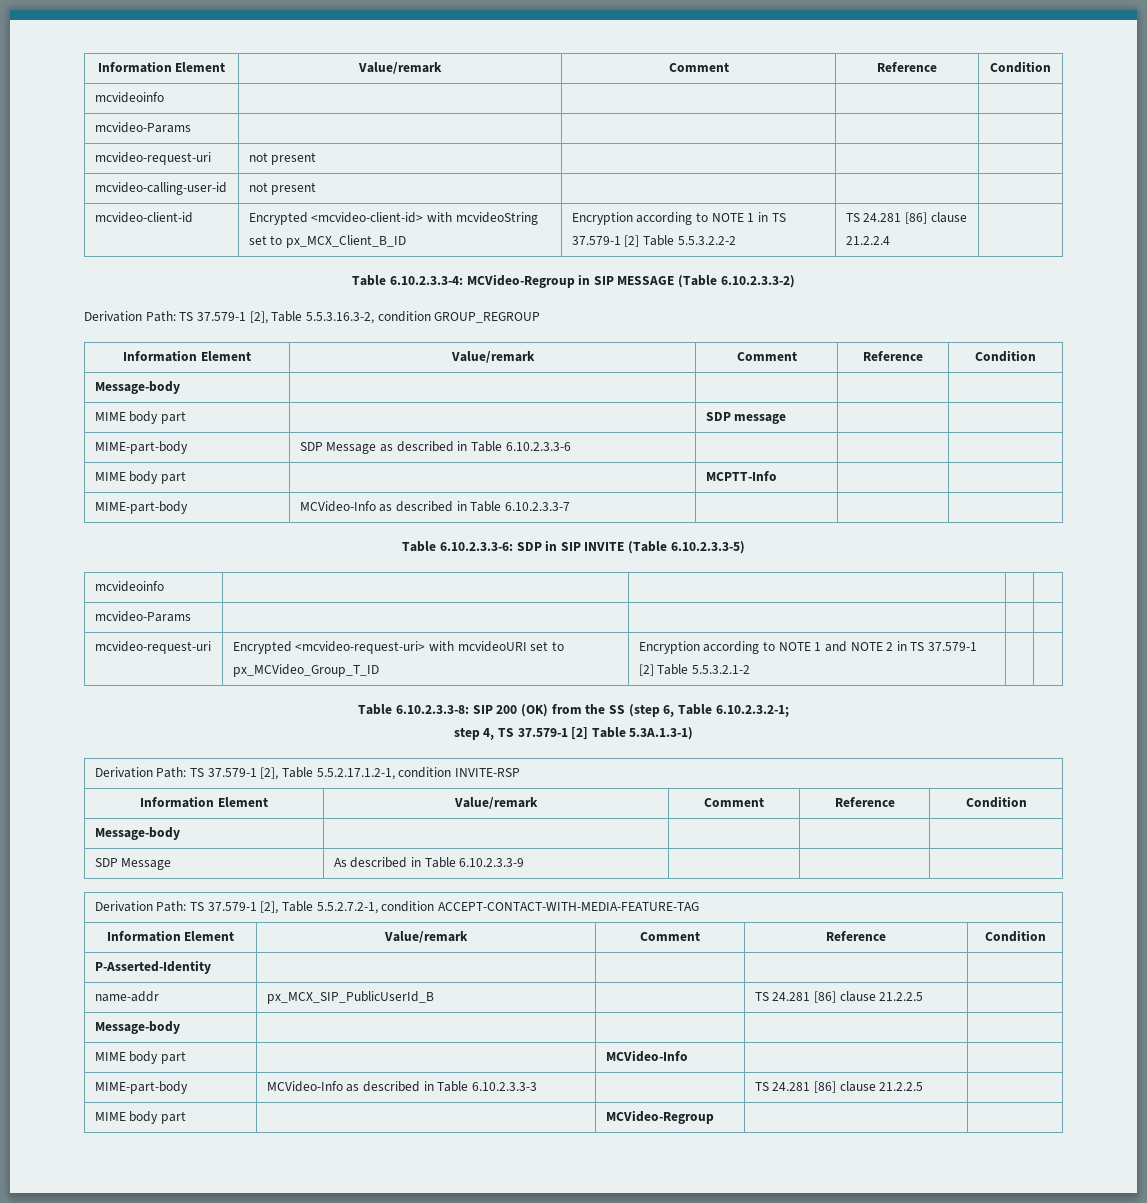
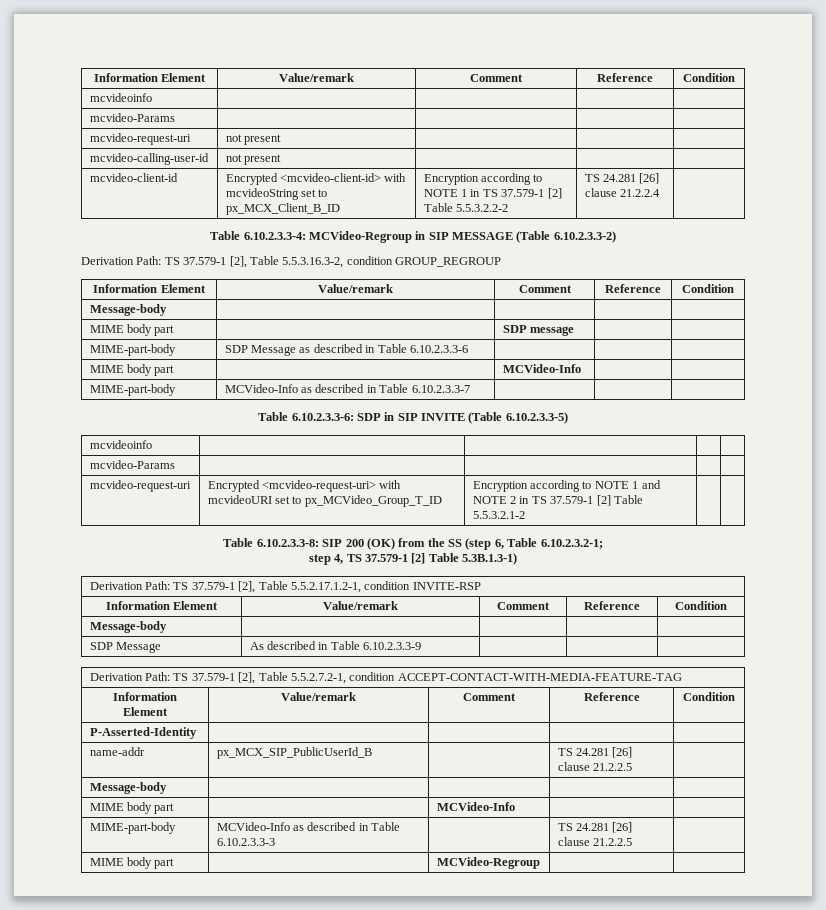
- mcvideo-client-id | Encrypted <mcvideo-client-id> with mcvideoString set to px_MCX_Client_B_ID | Encryption according to NOTE 1 in TS 37.579-1 [2] Table 5.5.3.2.2-2 | TS 24.281 [86] clause 21.2.2.4 |
+ mcvideo-client-id | Encrypted <mcvideo-client-id> with mcvideoString set to px_MCX_Client_B_ID | Encryption according to NOTE 1 in TS 37.579-1 [2] Table 5.5.3.2.2-2 | TS 24.281 [26] clause 21.2.2.4 |
  MIME-part-body | SDP Message as described in Table 6.10.2.3.3-6 | | |
- MIME body part | | MCPTT-Info | |
+ MIME body part | | MCVideo-Info | |
- step 4, TS 37.579-1 [2] Table 5.3A.1.3-1)
+ step 4, TS 37.579-1 [2] Table 5.3B.1.3-1)
- name-addr | px_MCX_SIP_PublicUserId_B | | TS 24.281 [86] clause 21.2.2.5 |
+ name-addr | px_MCX_SIP_PublicUserId_B | | TS 24.281 [26] clause 21.2.2.5 |
- MIME-part-body | MCVideo-Info as described in Table 6.10.2.3.3-3 | | TS 24.281 [86] clause 21.2.2.5 |
+ MIME-part-body | MCVideo-Info as described in Table 6.10.2.3.3-3 | | TS 24.281 [26] clause 21.2.2.5 |

